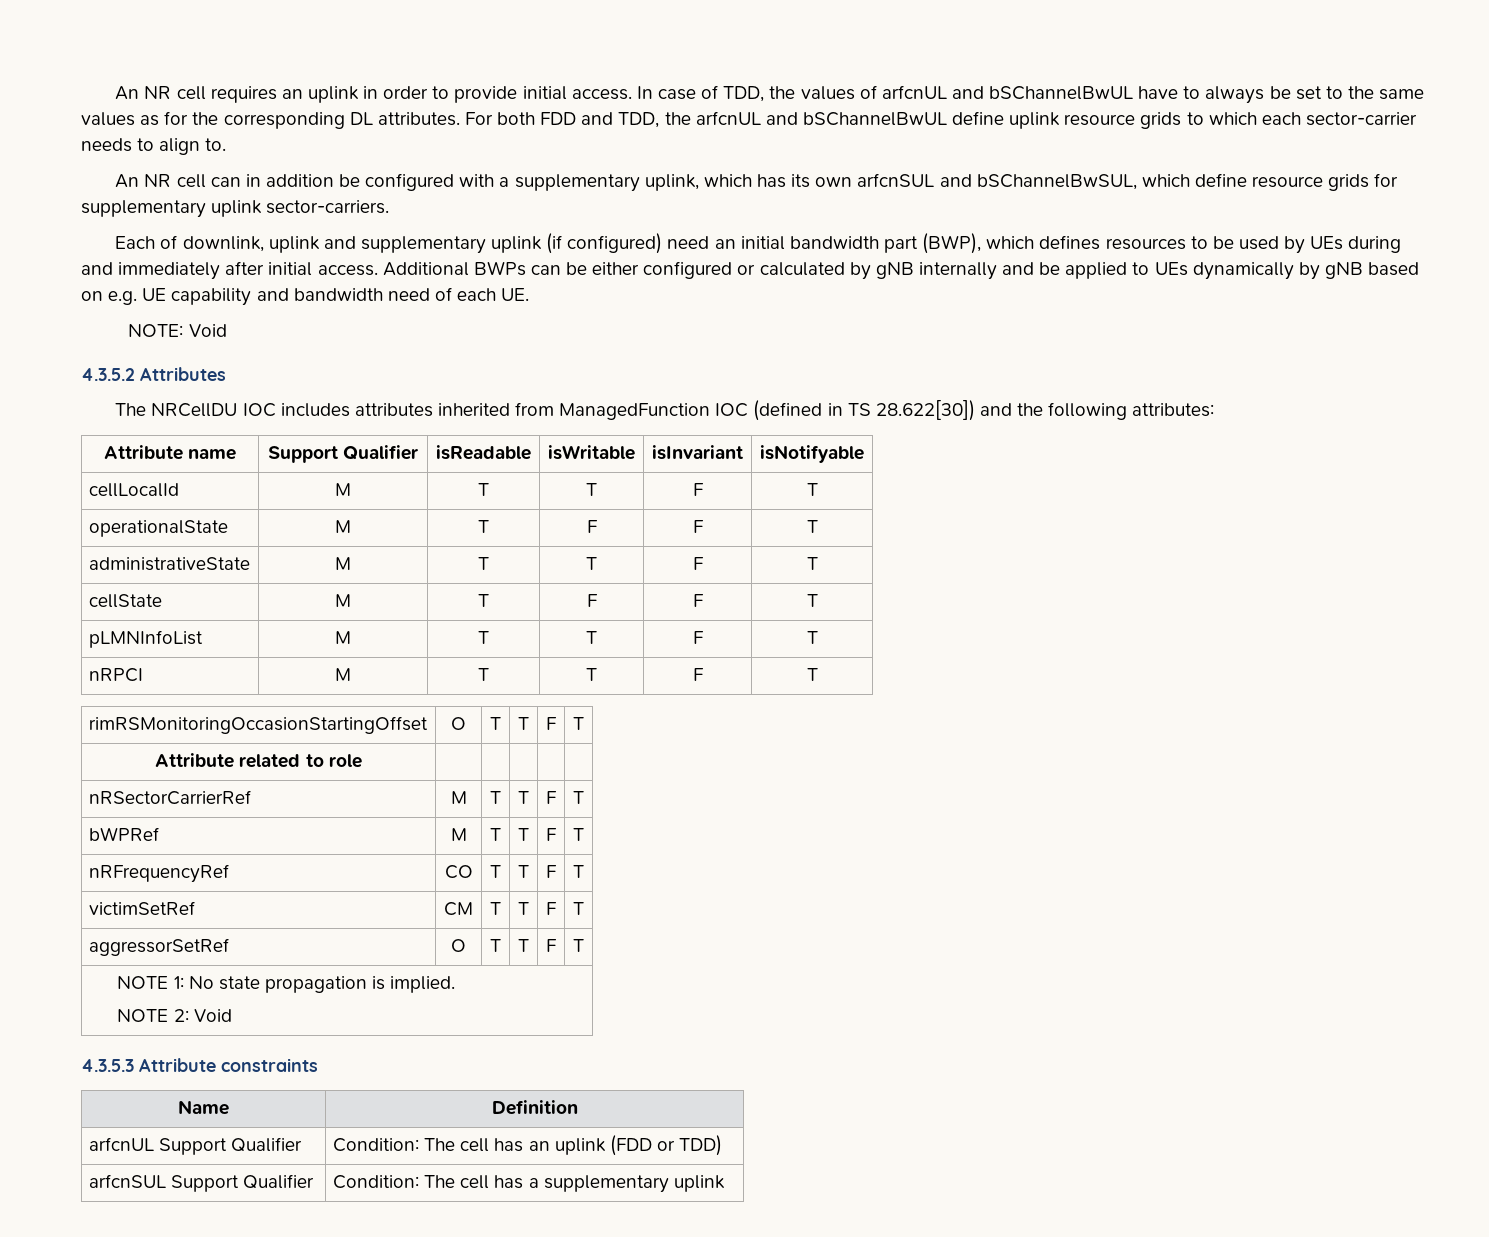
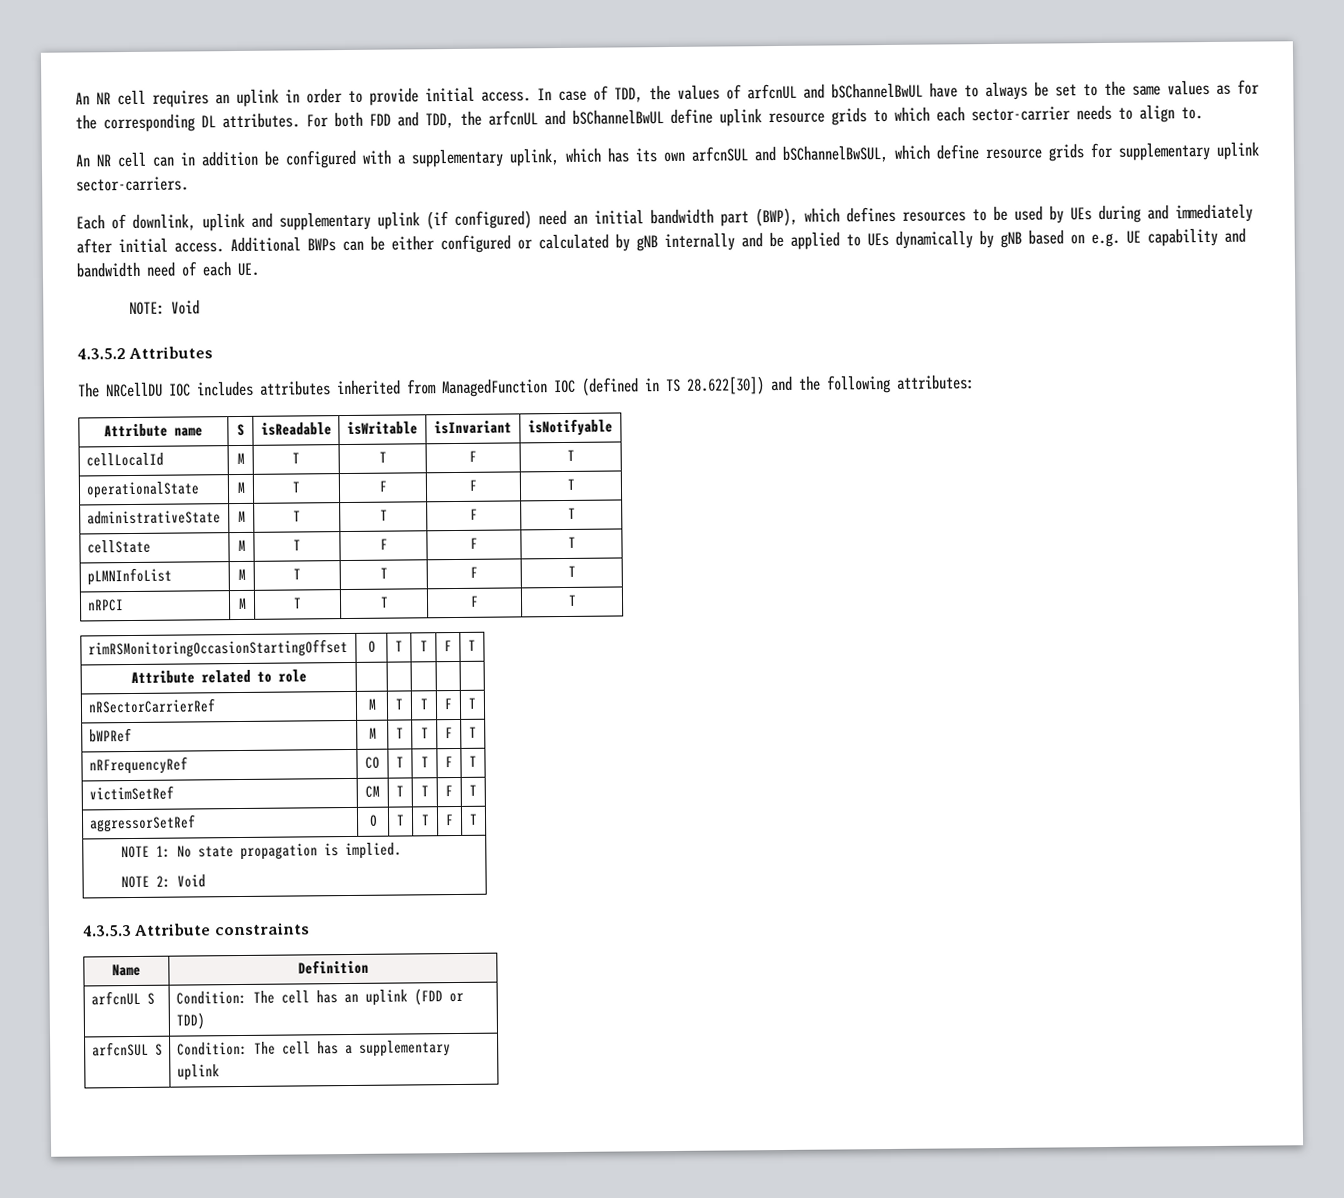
- Attribute name | Support Qualifier | isReadable | isWritable | isInvariant | isNotifyable
+ Attribute name | S | isReadable | isWritable | isInvariant | isNotifyable
- arfcnUL Support Qualifier | Condition: The cell has an uplink (FDD or TDD)
+ arfcnUL S | Condition: The cell has an uplink (FDD or TDD)
- arfcnSUL Support Qualifier | Condition: The cell has a supplementary uplink
+ arfcnSUL S | Condition: The cell has a supplementary uplink

